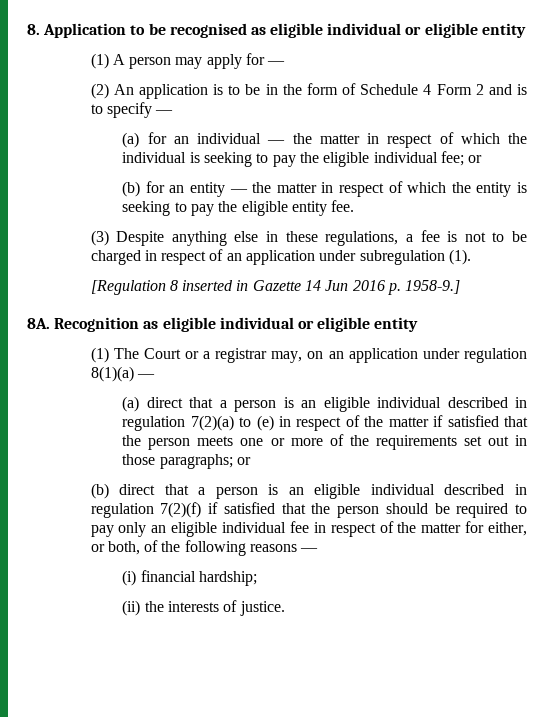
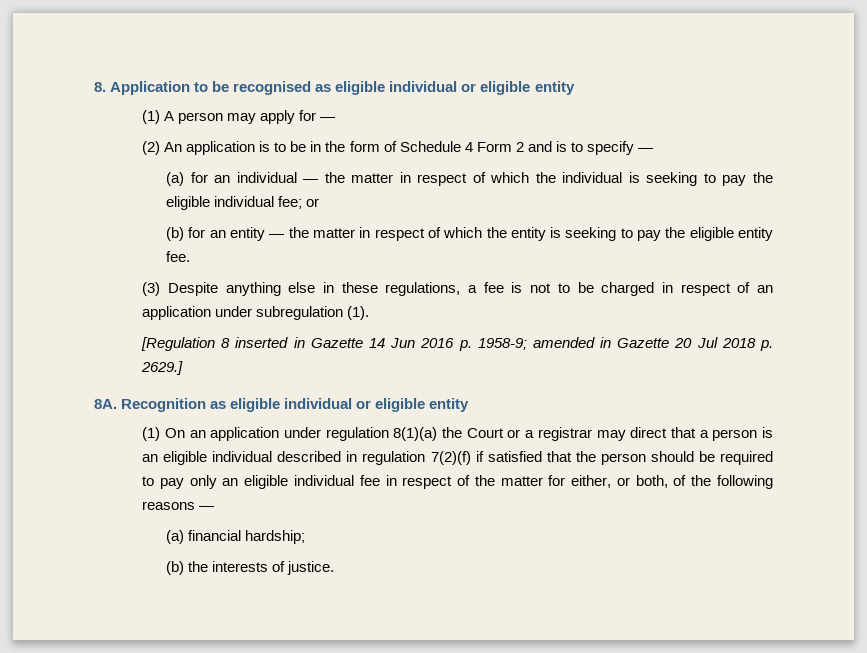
- [Regulation 8 inserted in Gazette 14 Jun 2016 p. 1958-9.]
+ [Regulation 8 inserted in Gazette 14 Jun 2016 p. 1958-9; amended in Gazette 20 Jul 2018 p. 2629.]
- (1) The Court or a registrar may, on an application under regulation 8(1)(a) —
- (a) direct that a person is an eligible individual described in regulation 7(2)(a) to (e) in respect of the matter if satisfied that the person meets one or more of the requirements set out in those paragraphs; or
- (b) direct that a person is an eligible individual described in regulation 7(2)(f) if satisfied that the person should be required to pay only an eligible individual fee in respect of the matter for either, or both, of the following reasons —
+ (1) On an application under regulation 8(1)(a) the Court or a registrar may direct that a person is an eligible individual described in regulation 7(2)(f) if satisfied that the person should be required to pay only an eligible individual fee in respect of the matter for either, or both, of the following reasons —
- (i) financial hardship;
+ (a) financial hardship;
- (ii) the interests of justice.
+ (b) the interests of justice.

